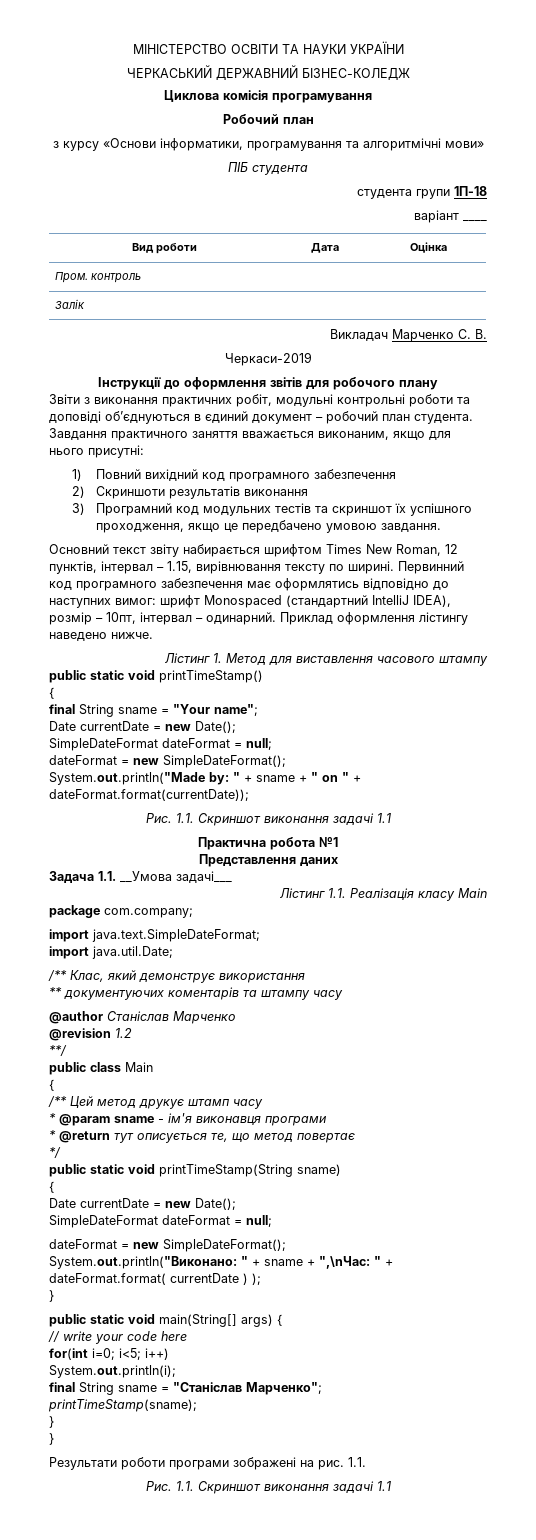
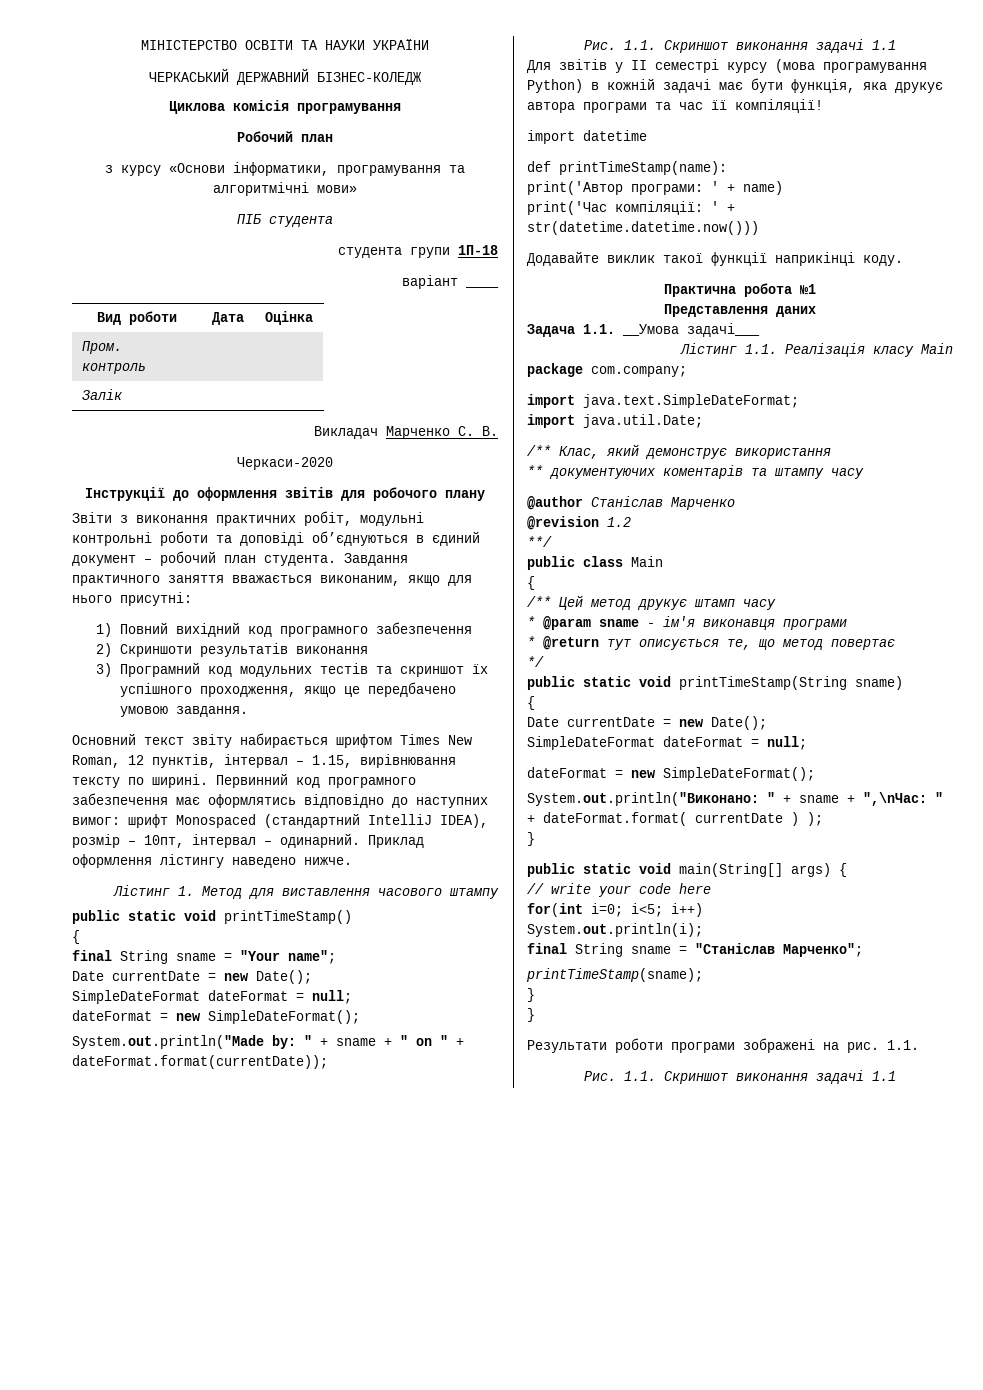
- Черкаси-2019
+ Черкаси-2020
+ Для звітів у ІІ семестрі курсу (мова програмування Python) в кожній задачі має бути функція, яка друкує автора програми та час її компіляції!
+ import datetime
+ def printTimeStamp(name):
+ print('Автор програми: ' + name)
+ print('Час компіляції: ' + str(datetime.datetime.now()))
+ Додавайте виклик такої функції наприкінці коду.

